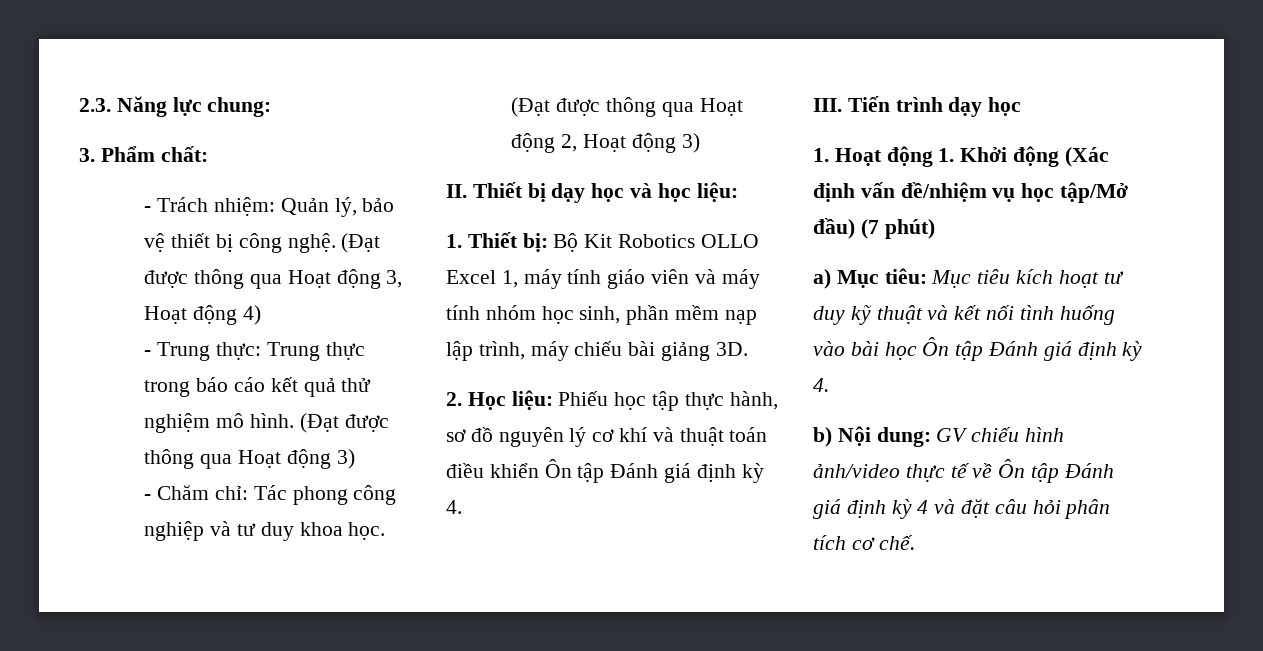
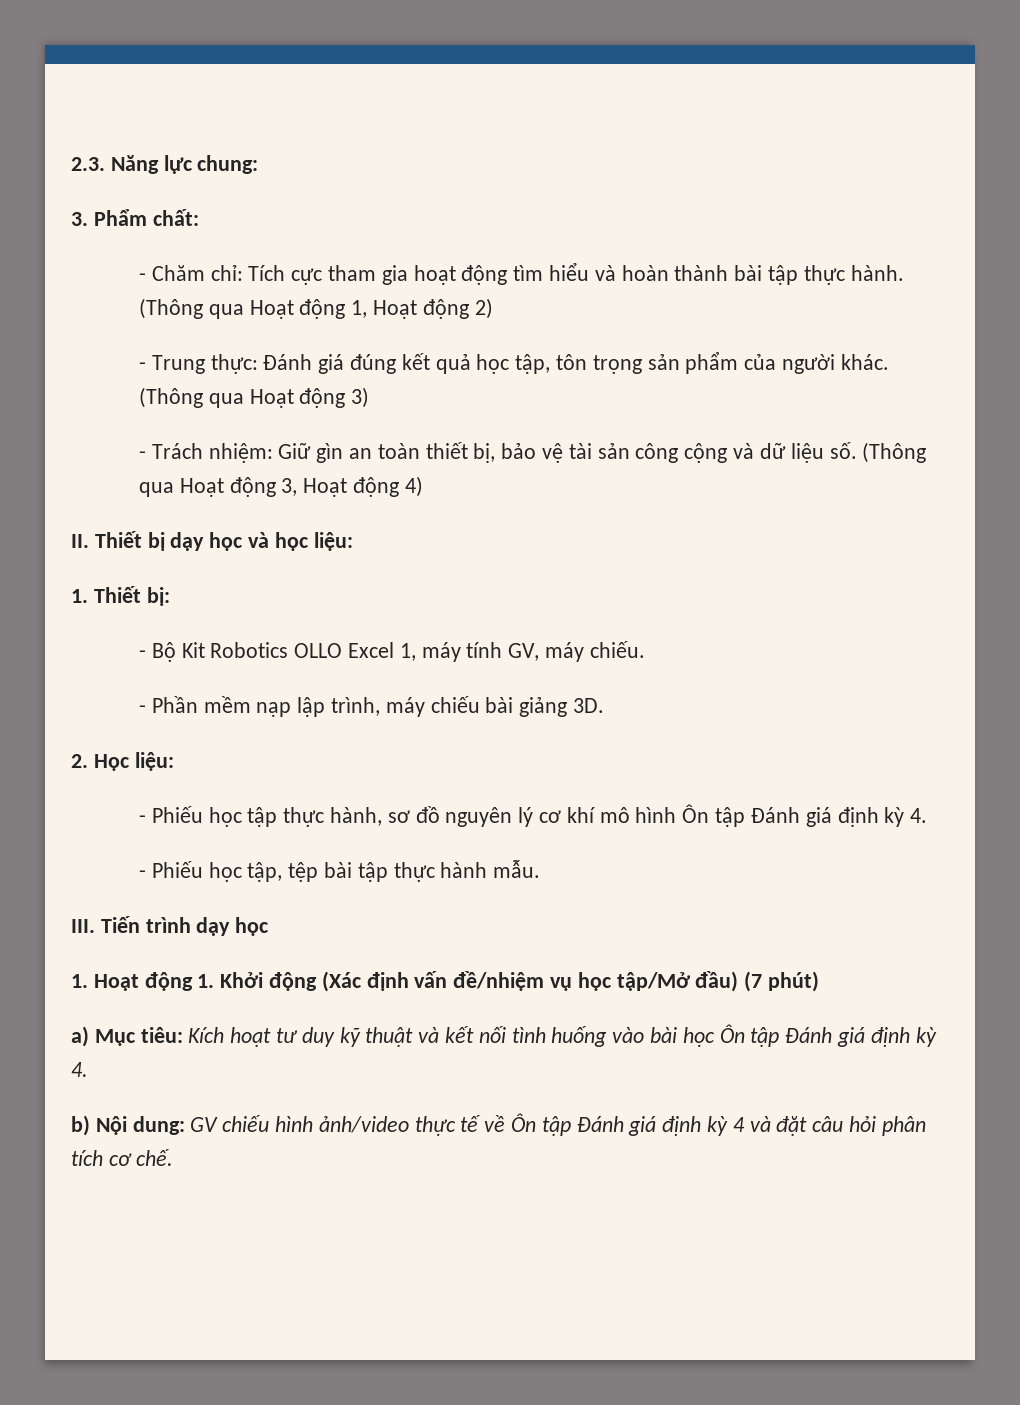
- - Trách nhiệm: Quản lý, bảo vệ thiết bị công nghệ. (Đạt được thông qua Hoạt động 3, Hoạt động 4)
+ - Chăm chỉ: Tích cực tham gia hoạt động tìm hiểu và hoàn thành bài tập thực hành. (Thông qua Hoạt động 1, Hoạt động 2)
+ - Trung thực: Đánh giá đúng kết quả học tập, tôn trọng sản phẩm của người khác. (Thông qua Hoạt động 3)
+ - Trách nhiệm: Giữ gìn an toàn thiết bị, bảo vệ tài sản công cộng và dữ liệu số. (Thông qua Hoạt động 3, Hoạt động 4)
- - Trung thực: Trung thực trong báo cáo kết quả thử nghiệm mô hình. (Đạt được thông qua Hoạt động 3)
- - Chăm chỉ: Tác phong công nghiệp và tư duy khoa học. (Đạt được thông qua Hoạt động 2, Hoạt động 3)
- 1. Thiết bị: Bộ Kit Robotics OLLO Excel 1, máy tính giáo viên và máy tính nhóm học sinh, phần mềm nạp lập trình, máy chiếu bài giảng 3D.
+ 1. Thiết bị:
+ - Bộ Kit Robotics OLLO Excel 1, máy tính GV, máy chiếu.
+ - Phần mềm nạp lập trình, máy chiếu bài giảng 3D.
- 2. Học liệu: Phiếu học tập thực hành, sơ đồ nguyên lý cơ khí và thuật toán điều khiển Ôn tập Đánh giá định kỳ 4.
+ 2. Học liệu:
+ - Phiếu học tập thực hành, sơ đồ nguyên lý cơ khí mô hình Ôn tập Đánh giá định kỳ 4.
+ - Phiếu học tập, tệp bài tập thực hành mẫu.
- a) Mục tiêu: Mục tiêu kích hoạt tư duy kỹ thuật và kết nối tình huống vào bài học Ôn tập Đánh giá định kỳ 4.
+ a) Mục tiêu: Kích hoạt tư duy kỹ thuật và kết nối tình huống vào bài học Ôn tập Đánh giá định kỳ 4.

